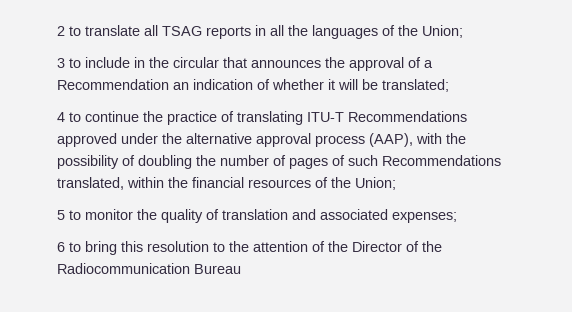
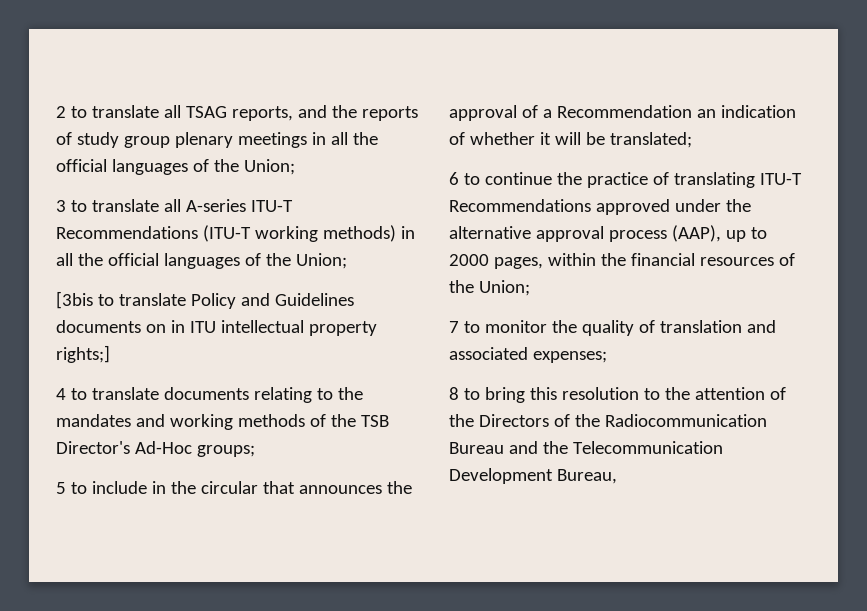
- 2 to translate all TSAG reports in all the languages of the Union;
+ 2 to translate all TSAG reports, and the reports of study group plenary meetings in all the official languages of the Union;
- 3 to include in the circular that announces the approval of a Recommendation an indication of whether it will be translated;
+ 3 to translate all A-series ITU-T Recommendations (ITU-T working methods) in all the official languages of the Union;
+ [3bis to translate Policy and Guidelines documents on in ITU intellectual property rights;]
+ 4 to translate documents relating to the mandates and working methods of the TSB Director's Ad-Hoc groups;
+ 5 to include in the circular that announces the approval of a Recommendation an indication of whether it will be translated;
- 4 to continue the practice of translating ITU-T Recommendations approved under the alternative approval process (AAP), with the possibility of doubling the number of pages of such Recommendations translated, within the financial resources of the Union;
+ 6 to continue the practice of translating ITU-T Recommendations approved under the alternative approval process (AAP), up to 2000 pages, within the financial resources of the Union;
- 5 to monitor the quality of translation and associated expenses;
+ 7 to monitor the quality of translation and associated expenses;
- 6 to bring this resolution to the attention of the Director of the Radiocommunication Bureau
+ 8 to bring this resolution to the attention of the Directors of the Radiocommunication Bureau and the Telecommunication Development Bureau,

